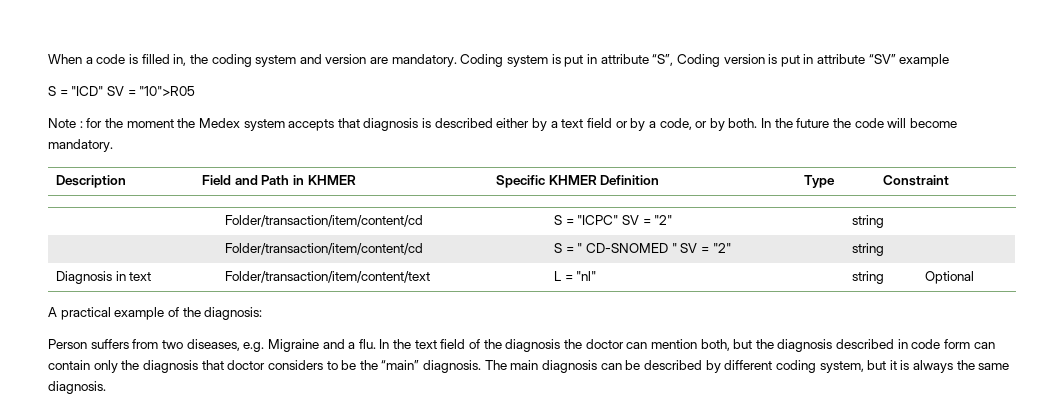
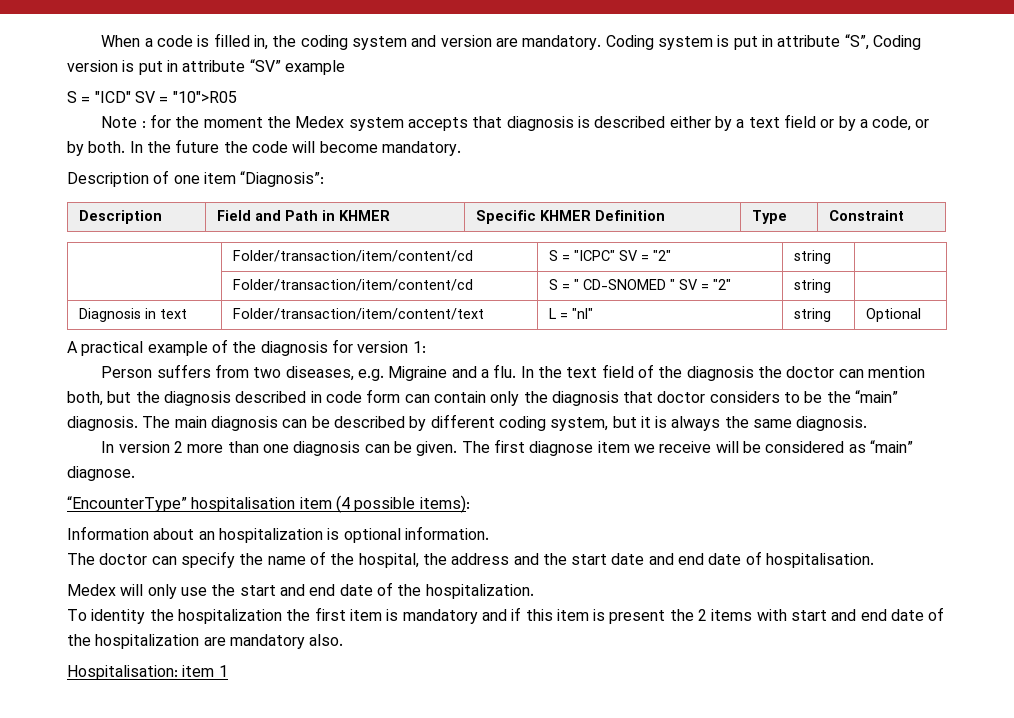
+ Description of one item “Diagnosis”:
- A practical example of the diagnosis:
+ A practical example of the diagnosis for version 1:
+ In version 2 more than one diagnosis can be given. The first diagnose item we receive will be considered as “main” diagnose.
+ “EncounterType” hospitalisation item (4 possible items):
+ Information about an hospitalization is optional information.
+ The doctor can specify the name of the hospital, the address and the start date and end date of hospitalisation.
+ Medex will only use the start and end date of the hospitalization.
+ To identity the hospitalization the first item is mandatory and if this item is present the 2 items with start and end date of the hospitalization are mandatory also.
+ Hospitalisation: item 1

